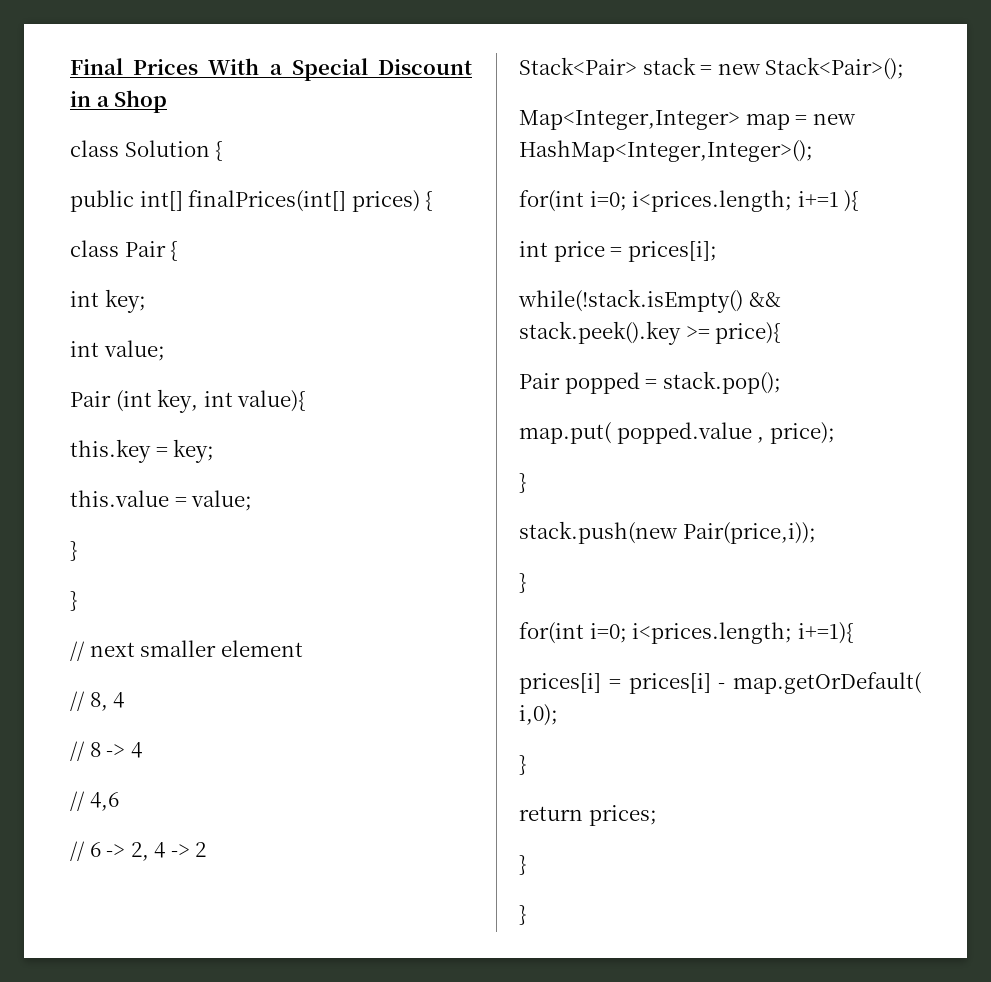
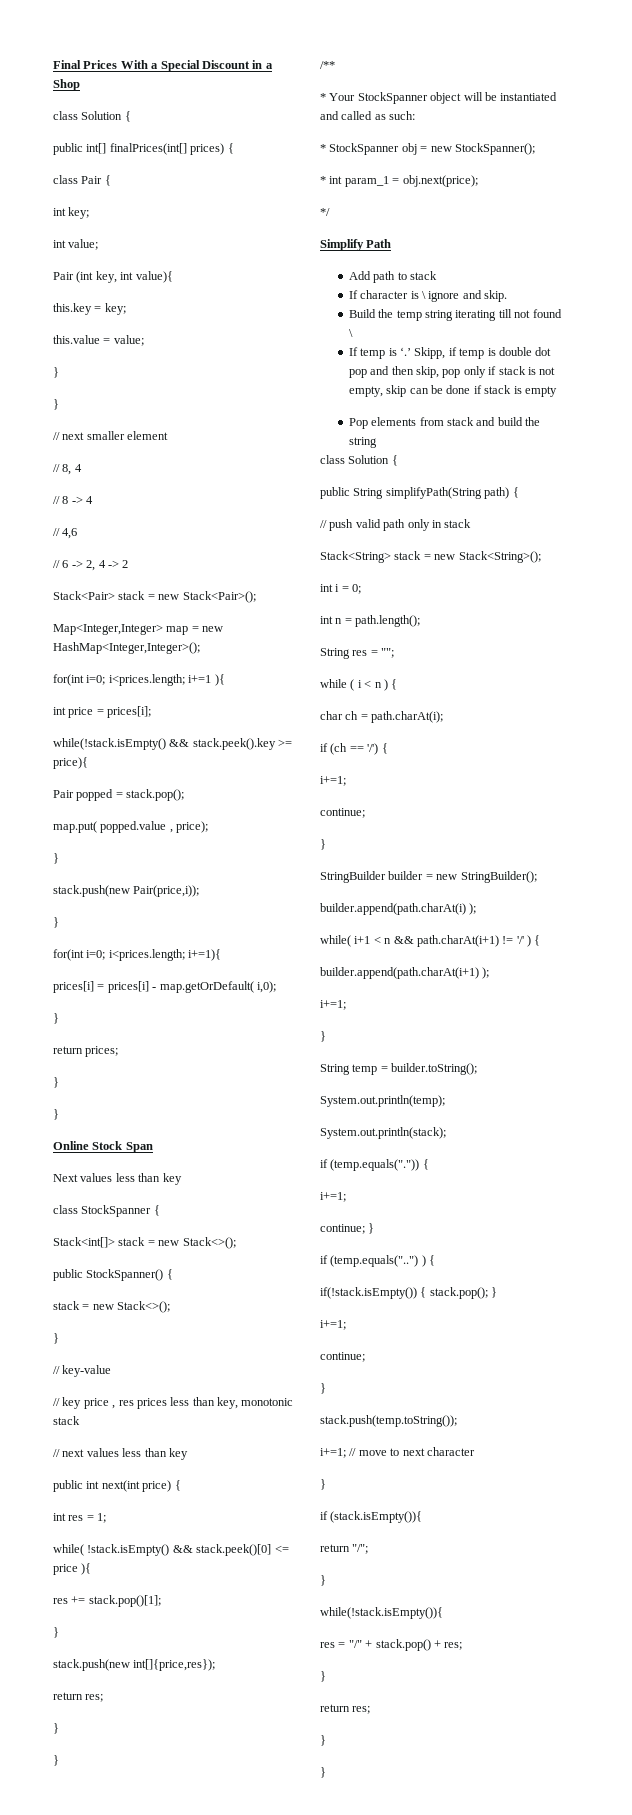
+ Online Stock Span
+ Next values less than key
+ class StockSpanner {
+ Stack<int[]> stack = new Stack<>();
+ public StockSpanner() {
+ stack = new Stack<>();
+ }
+ // key-value
+ // key price , res prices less than key, monotonic stack
+ // next values less than key
+ public int next(int price) {
+ int res = 1;
+ while( !stack.isEmpty() && stack.peek()[0] <= price ){
+ res += stack.pop()[1];
+ }
+ stack.push(new int[]{price,res});
+ return res;
+ }
+ }
+ /**
+ * Your StockSpanner object will be instantiated and called as such:
+ * StockSpanner obj = new StockSpanner();
+ * int param_1 = obj.next(price);
+ */
+ Simplify Path
+ Add path to stack
+ If character is \ ignore and skip.
+ Build the temp string iterating till not found \
+ If temp is ‘.’ Skipp, if temp is double dot pop and then skip, pop only if stack is not empty, skip can be done if stack is empty
+ Pop elements from stack and build the string
+ class Solution {
+ public String simplifyPath(String path) {
+ // push valid path only in stack
+ Stack<String> stack = new Stack<String>();
+ int i = 0;
+ int n = path.length();
+ String res = "";
+ while ( i < n ) {
+ char ch = path.charAt(i);
+ if (ch == '/') {
+ i+=1;
+ continue;
+ }
+ StringBuilder builder = new StringBuilder();
+ builder.append(path.charAt(i) );
+ while( i+1 < n && path.charAt(i+1) != '/' ) {
+ builder.append(path.charAt(i+1) );
+ i+=1;
+ }
+ String temp = builder.toString();
+ System.out.println(temp);
+ System.out.println(stack);
+ if (temp.equals(".")) {
+ i+=1;
+ continue; }
+ if (temp.equals("..") ) {
+ if(!stack.isEmpty()) { stack.pop(); }
+ i+=1;
+ continue;
+ }
+ stack.push(temp.toString());
+ i+=1; // move to next character
+ }
+ if (stack.isEmpty()){
+ return "/";
+ }
+ while(!stack.isEmpty()){
+ res = "/" + stack.pop() + res;
+ }
+ return res;
+ }
+ }

